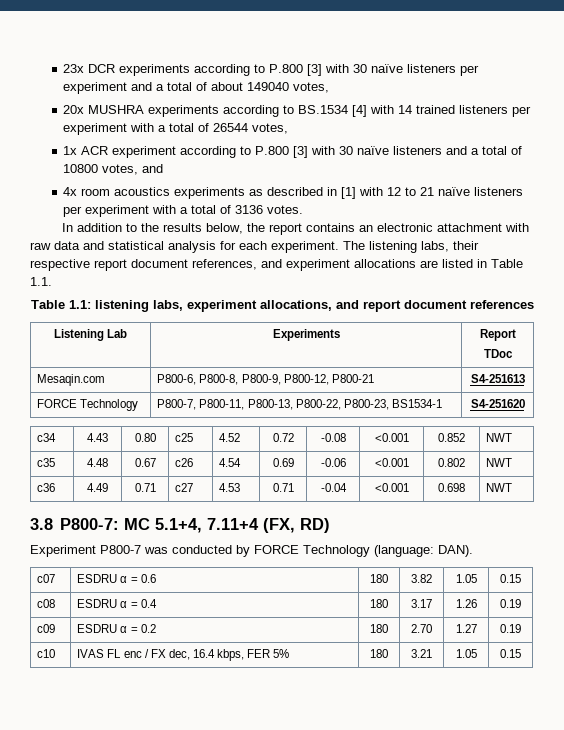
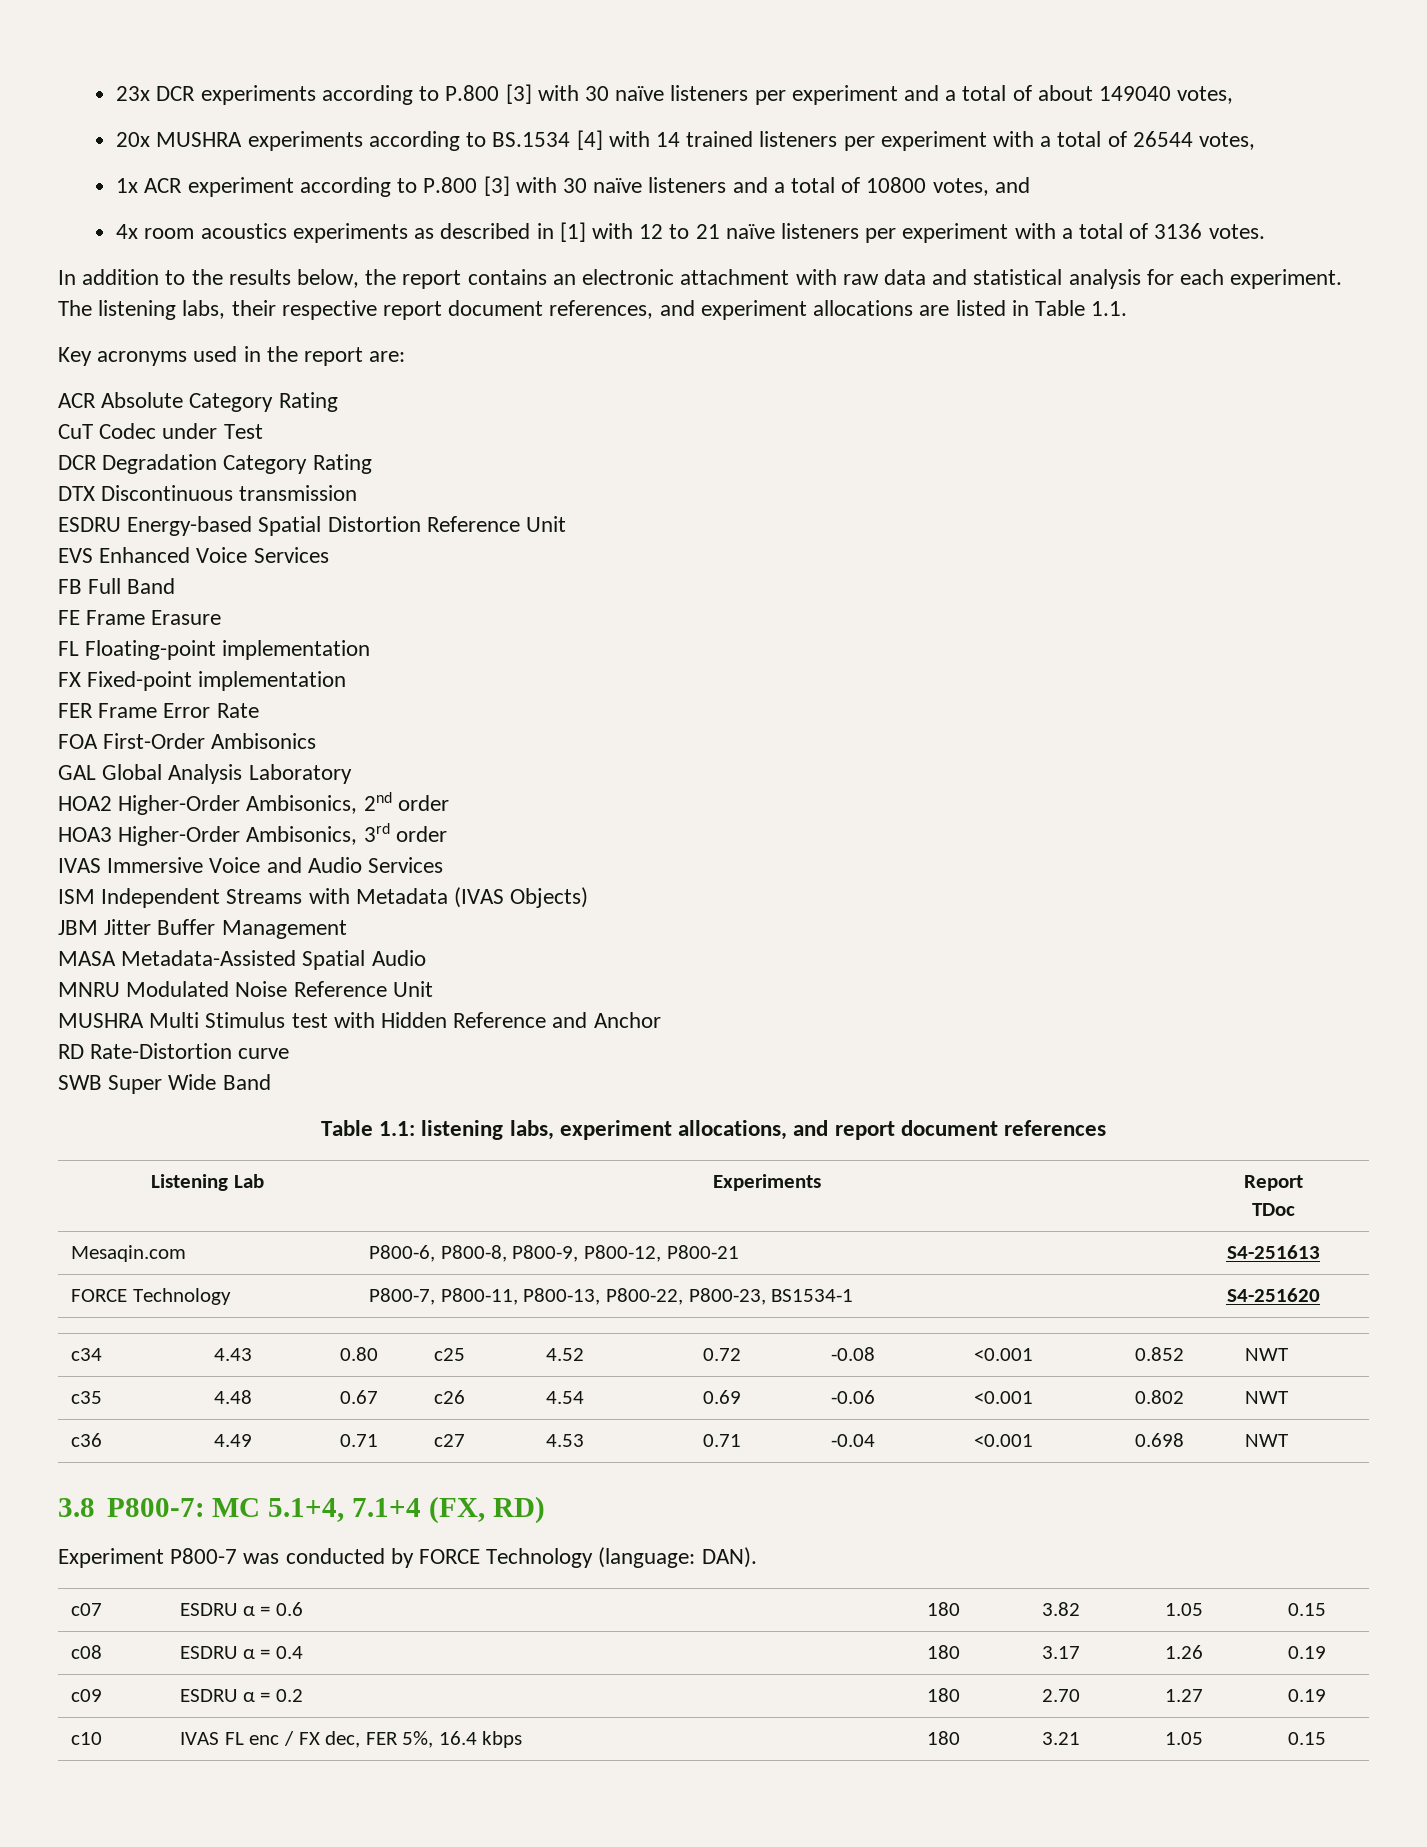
+ Key acronyms used in the report are:
+ ACR Absolute Category Rating
+ CuT Codec under Test
+ DCR Degradation Category Rating
+ DTX Discontinuous transmission
+ ESDRU Energy-based Spatial Distortion Reference Unit
+ EVS Enhanced Voice Services
+ FB Full Band
+ FE Frame Erasure
+ FL Floating-point implementation
+ FX Fixed-point implementation
+ FER Frame Error Rate
+ FOA First-Order Ambisonics
+ GAL Global Analysis Laboratory
+ HOA2 Higher-Order Ambisonics, 2nd order
+ HOA3 Higher-Order Ambisonics, 3rd order
+ IVAS Immersive Voice and Audio Services
+ ISM Independent Streams with Metadata (IVAS Objects)
+ JBM Jitter Buffer Management
+ MASA Metadata-Assisted Spatial Audio
+ MNRU Modulated Noise Reference Unit
+ MUSHRA Multi Stimulus test with Hidden Reference and Anchor
+ RD Rate-Distortion curve
+ SWB Super Wide Band
- 3.8 P800-7: MC 5.1+4, 7.11+4 (FX, RD)
+ 3.8 P800-7: MC 5.1+4, 7.1+4 (FX, RD)
- c10 | IVAS FL enc / FX dec, 16.4 kbps, FER 5% | 180 | 3.21 | 1.05 | 0.15
+ c10 | IVAS FL enc / FX dec, FER 5%, 16.4 kbps | 180 | 3.21 | 1.05 | 0.15

